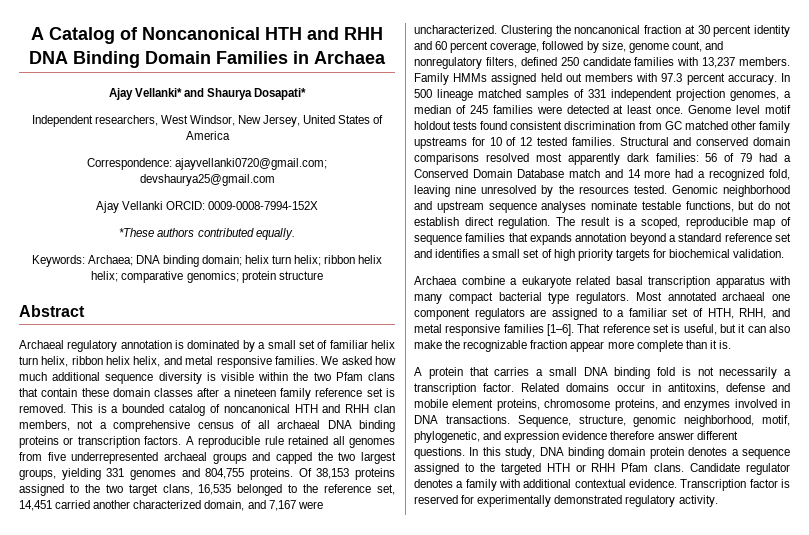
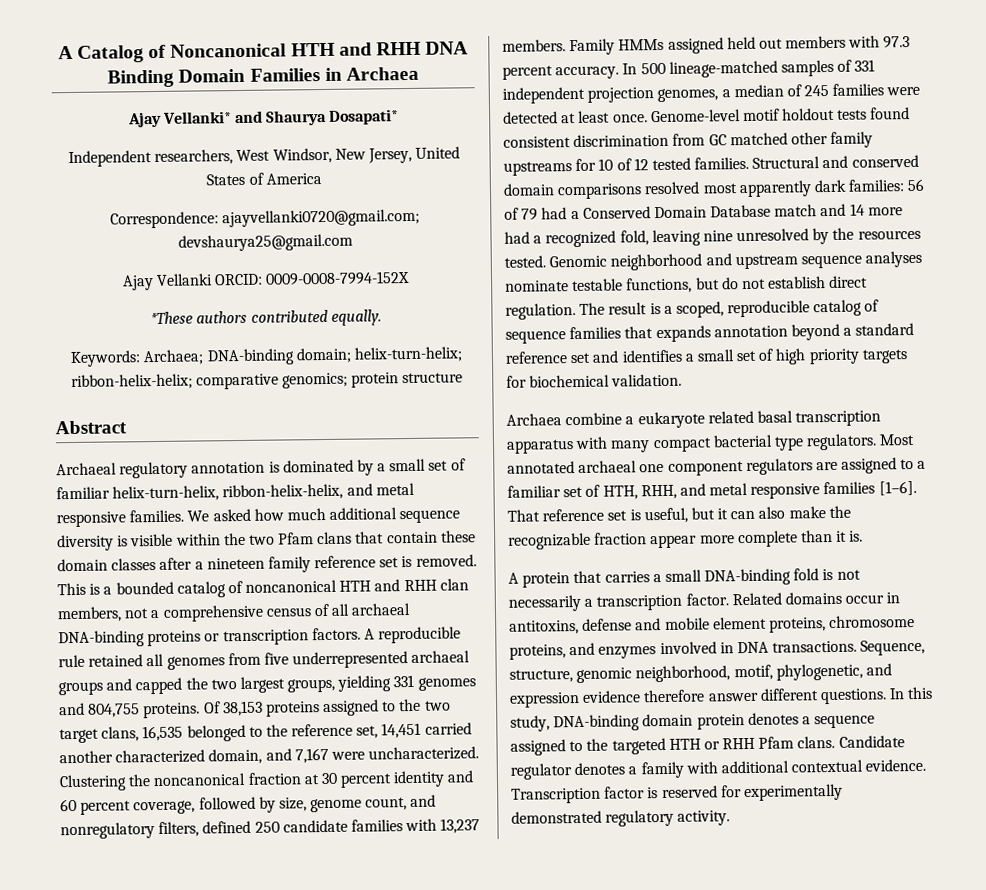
- Keywords: Archaea; DNA binding domain; helix turn helix; ribbon helix helix; comparative genomics; protein structure
+ Keywords: Archaea; DNA-binding domain; helix-turn-helix; ribbon-helix-helix; comparative genomics; protein structure
- Archaeal regulatory annotation is dominated by a small set of familiar helix turn helix, ribbon helix helix, and metal responsive families.
+ Archaeal regulatory annotation is dominated by a small set of familiar helix-turn-helix, ribbon-helix-helix, and metal responsive families.
- This is a bounded catalog of noncanonical HTH and RHH clan members, not a comprehensive census of all archaeal DNA binding proteins or transcription factors.
+ This is a bounded catalog of noncanonical HTH and RHH clan members, not a comprehensive census of all archaeal DNA-binding proteins or transcription factors.
- In 500 lineage matched samples of 331 independent projection genomes, a median of 245 families were detected at least once.
+ In 500 lineage-matched samples of 331 independent projection genomes, a median of 245 families were detected at least once.
- Genome level motif holdout tests found consistent discrimination from GC matched other family upstreams for 10 of 12 tested families.
+ Genome-level motif holdout tests found consistent discrimination from GC matched other family upstreams for 10 of 12 tested families.
- The result is a scoped, reproducible map of sequence families that expands annotation beyond a standard reference set and identifies a small set of high priority targets for biochemical validation.
+ The result is a scoped, reproducible catalog of sequence families that expands annotation beyond a standard reference set and identifies a small set of high priority targets for biochemical validation.
- A protein that carries a small DNA binding fold is not necessarily a transcription factor.
+ A protein that carries a small DNA-binding fold is not necessarily a transcription factor.
- In this study, DNA binding domain protein denotes a sequence assigned to the targeted HTH or RHH Pfam clans.
+ In this study, DNA-binding domain protein denotes a sequence assigned to the targeted HTH or RHH Pfam clans.

